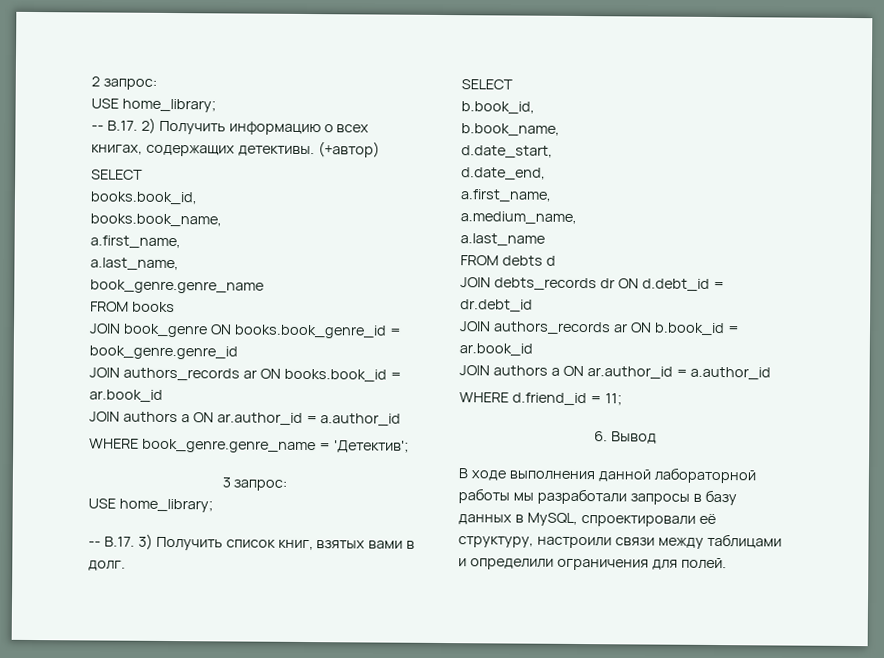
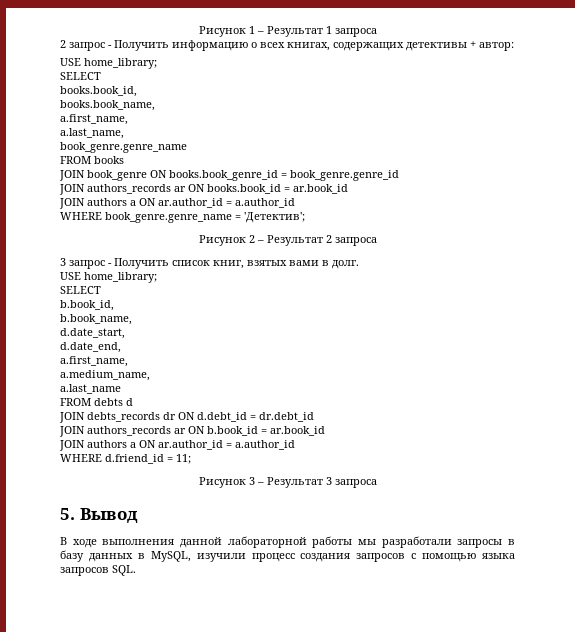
- 2 запрос:
+ Рисунок 1 – Результат 1 запроса
+ 2 запрос - Получить информацию о всех книгах, содержащих детективы + автор:
  USE home_library;
- -- В.17. 2) Получить информацию о всех книгах, содержащих детективы. (+автор)
- 3 запрос:
+ Рисунок 2 – Результат 2 запроса
+ 3 запрос - Получить список книг, взятых вами в долг.
  USE home_library;
- -- В.17. 3) Получить список книг, взятых вами в долг.
- 6. Вывод
+ Рисунок 3 – Результат 3 запроса
+ 5. Вывод
- В ходе выполнения данной лабораторной работы мы разработали запросы в базу данных в MySQL, спроектировали её структуру, настроили связи между таблицами и определили ограничения для полей.
+ В ходе выполнения данной лабораторной работы мы разработали запросы в базу данных в MySQL, изучили процесс создания запросов с помощью языка запросов SQL.

